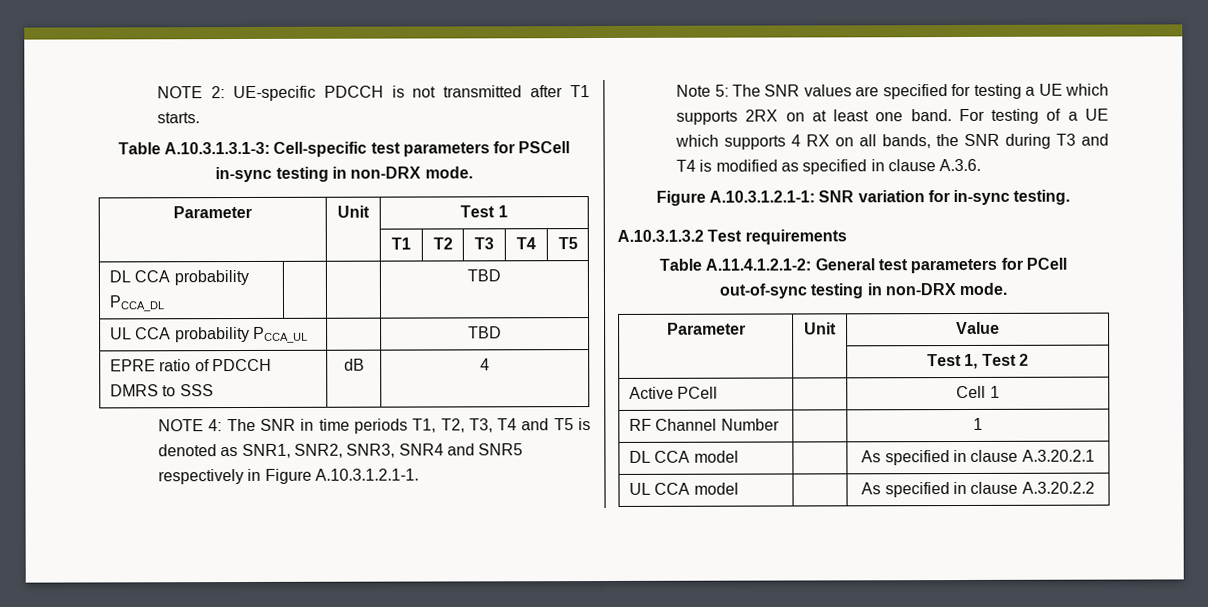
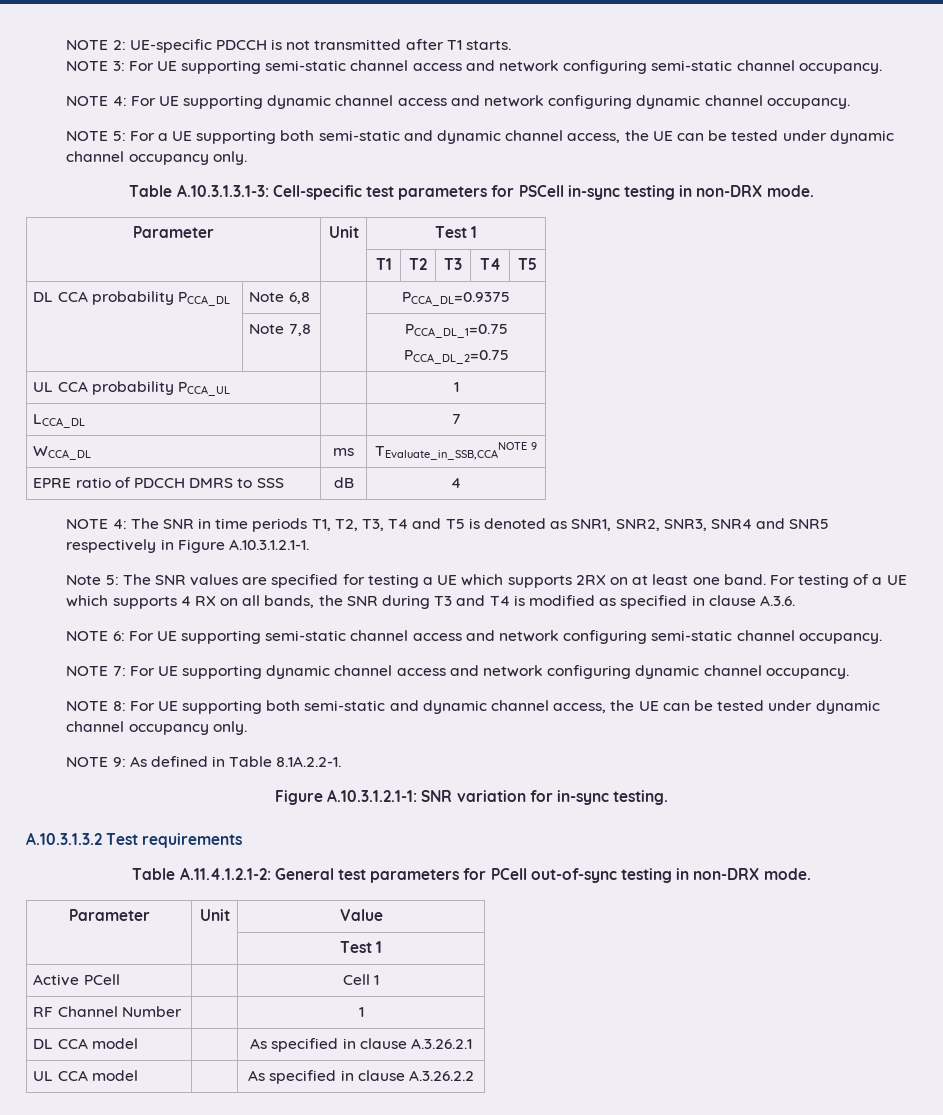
+ NOTE 3: For UE supporting semi-static channel access and network configuring semi-static channel occupancy.
+ NOTE 4: For UE supporting dynamic channel access and network configuring dynamic channel occupancy.
+ NOTE 5: For a UE supporting both semi-static and dynamic channel access, the UE can be tested under dynamic channel occupancy only.
- DL CCA probability PCCA_DL | | | TBD
- UL CCA probability PCCA_UL | | TBD
+ DL CCA probability PCCA_DL | Note 6,8 | | PCCA_DL=0.9375
+ | Note 7,8 | | PCCA_DL_1=0.75
+ PCCA_DL_2=0.75
+ UL CCA probability PCCA_UL | | 1
+ LCCA_DL | | 7
+ WCCA_DL | ms | TEvaluate_in_SSB,CCANOTE 9
+ NOTE 6: For UE supporting semi-static channel access and network configuring semi-static channel occupancy.
+ NOTE 7: For UE supporting dynamic channel access and network configuring dynamic channel occupancy.
+ NOTE 8: For UE supporting both semi-static and dynamic channel access, the UE can be tested under dynamic channel occupancy only.
+ NOTE 9: As defined in Table 8.1A.2.2-1.
- | | Test 1, Test 2
+ | | Test 1
- DL CCA model | | As specified in clause A.3.20.2.1
+ DL CCA model | | As specified in clause A.3.26.2.1
- UL CCA model | | As specified in clause A.3.20.2.2
+ UL CCA model | | As specified in clause A.3.26.2.2

